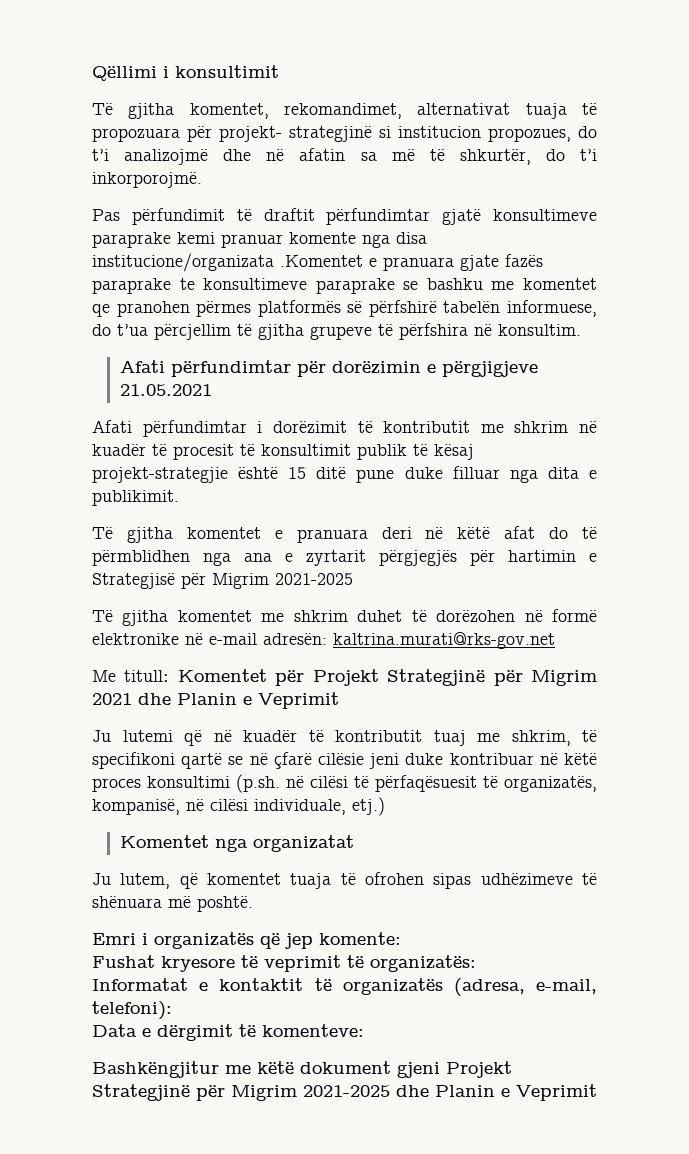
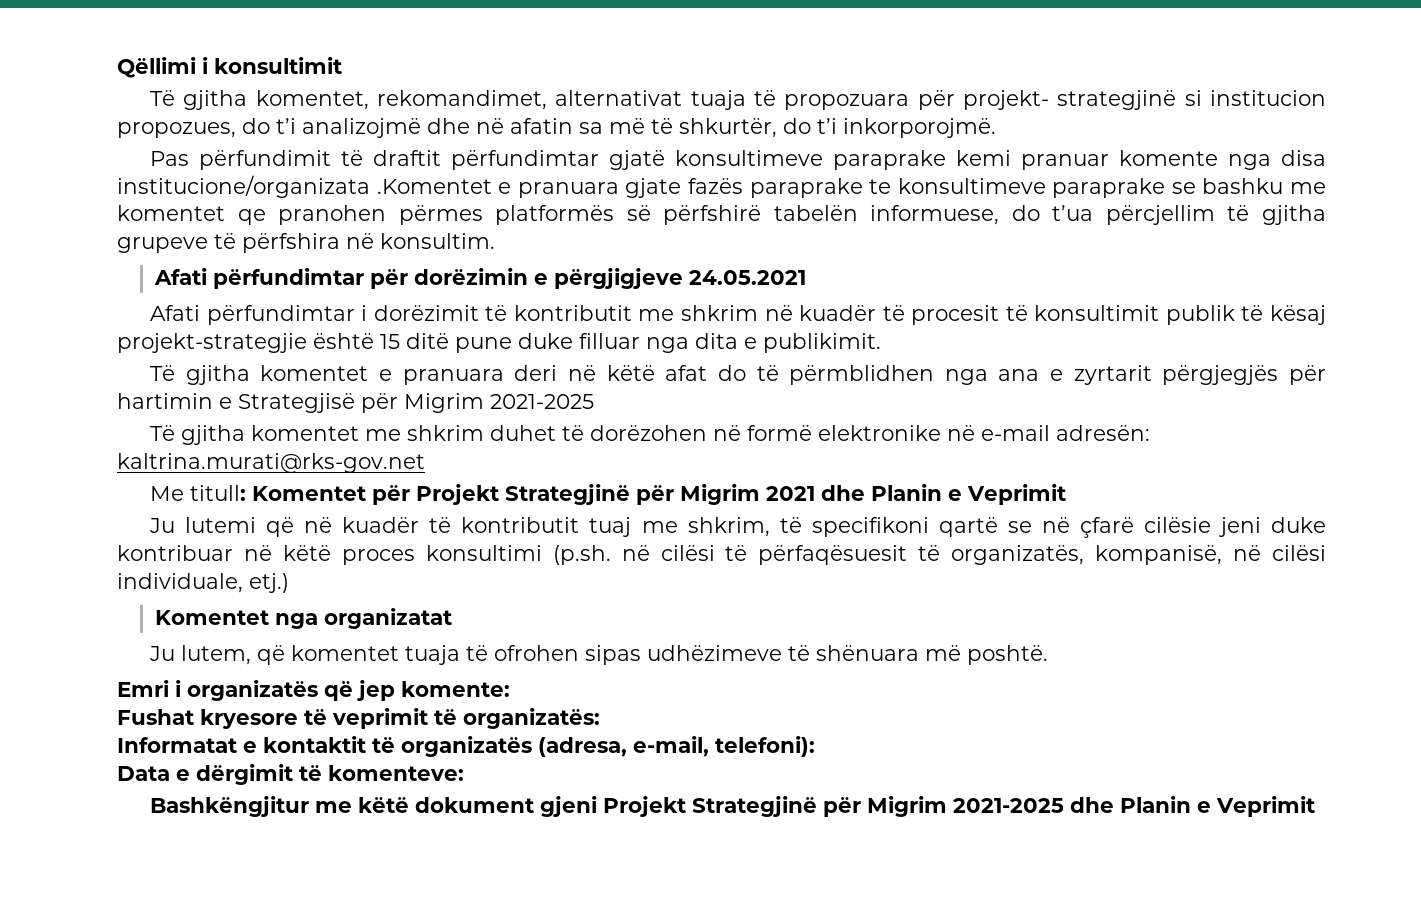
- Afati përfundimtar për dorëzimin e përgjigjeve 21.05.2021
+ Afati përfundimtar për dorëzimin e përgjigjeve 24.05.2021

